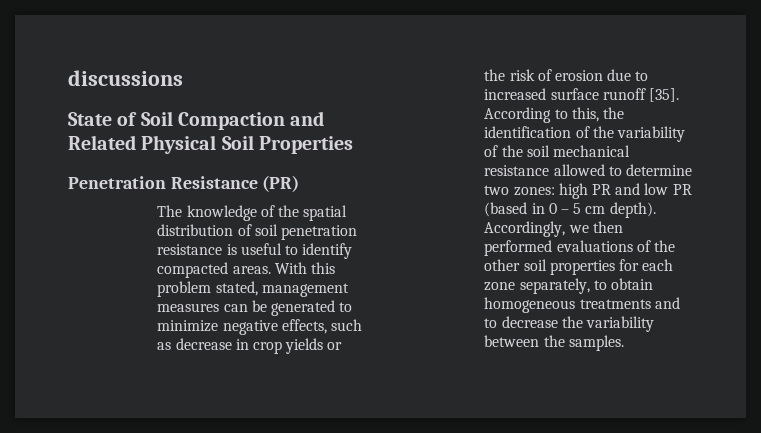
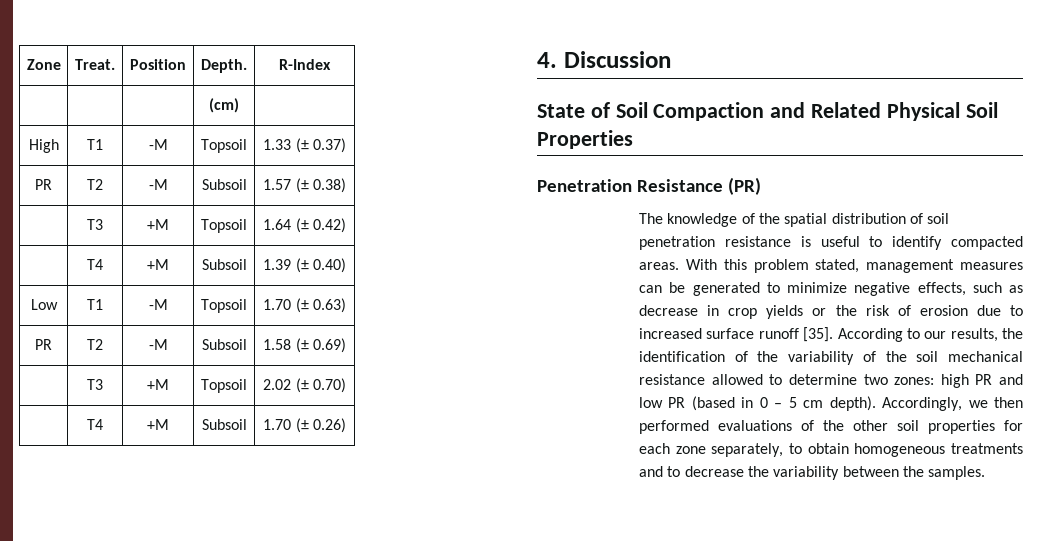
- discussions
+ Zone | Treat. | Position | Depth. | R-Index
+ | | | (cm) |
+ High | T1 | -M | Topsoil | 1.33 (± 0.37)
+ PR | T2 | -M | Subsoil | 1.57 (± 0.38)
+ | T3 | +M | Topsoil | 1.64 (± 0.42)
+ | T4 | +M | Subsoil | 1.39 (± 0.40)
+ Low | T1 | -M | Topsoil | 1.70 (± 0.63)
+ PR | T2 | -M | Subsoil | 1.58 (± 0.69)
+ | T3 | +M | Topsoil | 2.02 (± 0.70)
+ | T4 | +M | Subsoil | 1.70 (± 0.26)
+ 4. Discussion
- According to this, the identification of the variability of the soil mechanical resistance allowed to determine two zones: high PR and low PR (based in 0 – 5 cm depth).
+ According to our results, the identification of the variability of the soil mechanical resistance allowed to determine two zones: high PR and low PR (based in 0 – 5 cm depth).

